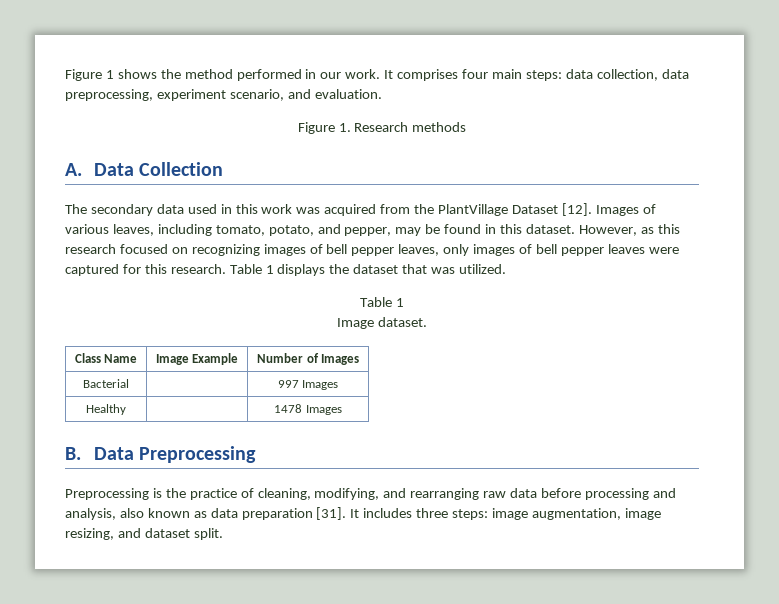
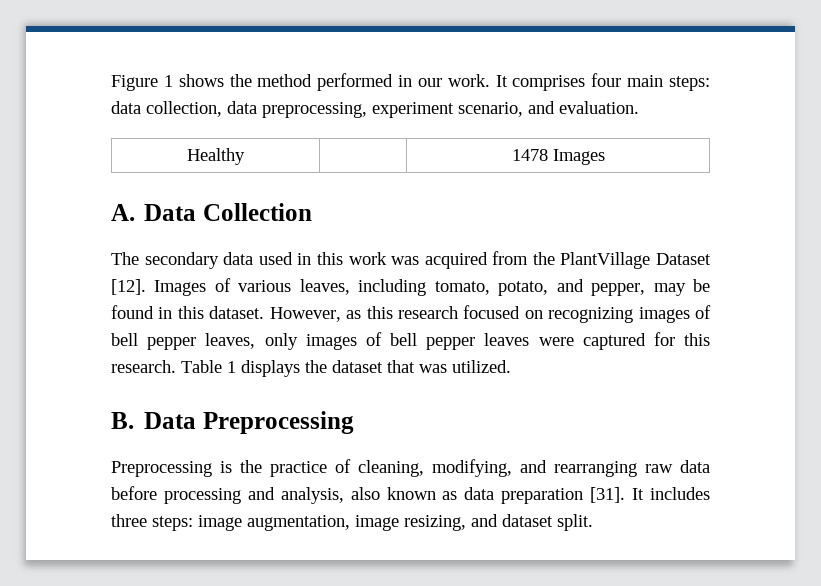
- Figure 1. Research methods
+ Healthy | | 1478 Images
  Table 1 displays the dataset that was utilized.
- Table 1
- Image dataset.
- Class Name | Image Example | Number of Images
- Bacterial | | 997 Images
- Healthy | | 1478 Images

